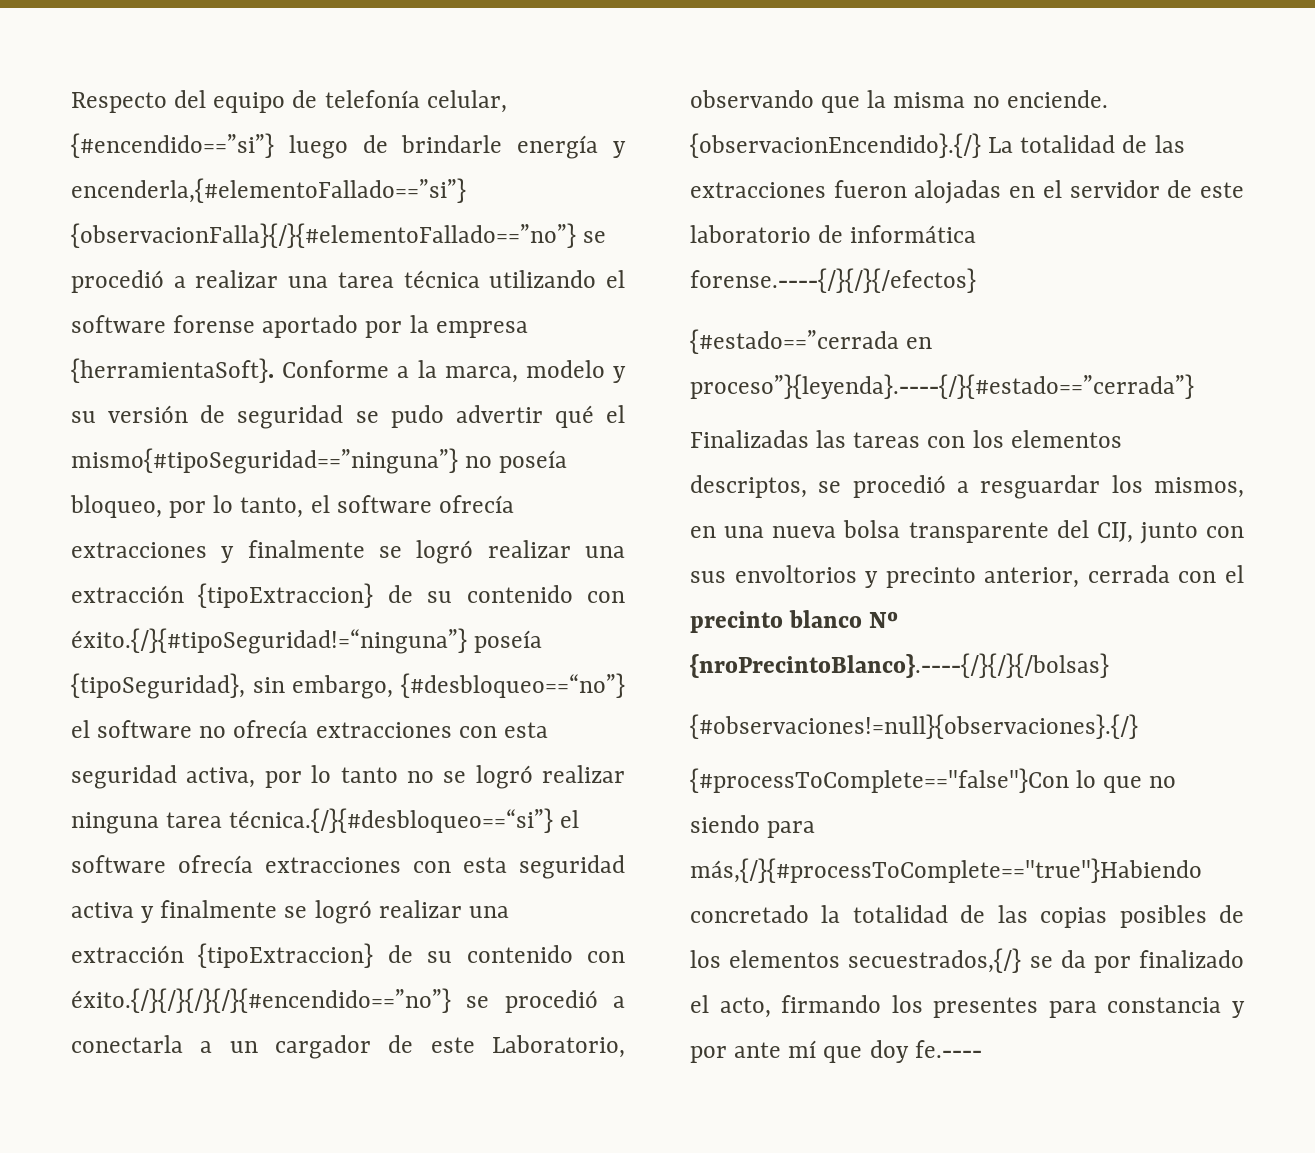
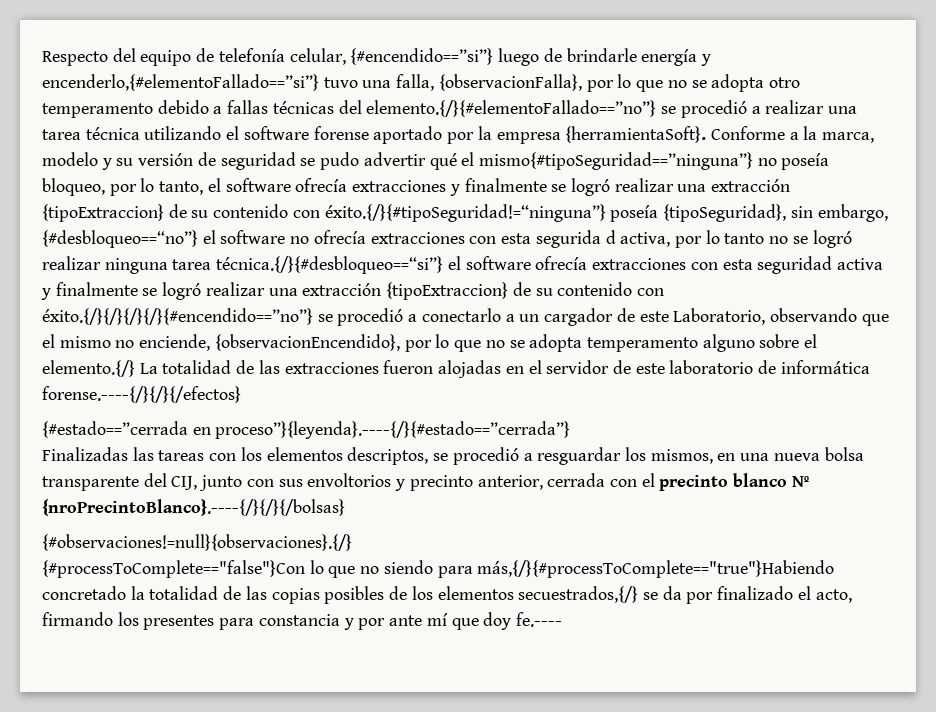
- Respecto del equipo de telefonía celular, {#encendido==”si”} luego de brindarle energía y encenderla,{#elementoFallado==”si”} {observacionFalla}{/}{#elementoFallado==”no”} se procedió a realizar una tarea técnica utilizando el software forense aportado por la empresa {herramientaSoft}.
+ Respecto del equipo de telefonía celular, {#encendido==”si”} luego de brindarle energía y encenderlo,{#elementoFallado==”si”} tuvo una falla, {observacionFalla}, por lo que no se adopta otro temperamento debido a fallas técnicas del elemento.{/}{#elementoFallado==”no”} se procedió a realizar una tarea técnica utilizando el software forense aportado por la empresa {herramientaSoft}.
- Conforme a la marca, modelo y su versión de seguridad se pudo advertir qué el mismo{#tipoSeguridad==”ninguna”} no poseía bloqueo, por lo tanto, el software ofrecía extracciones y finalmente se logró realizar una extracción {tipoExtraccion} de su contenido con éxito.{/}{#tipoSeguridad!=“ninguna”} poseía {tipoSeguridad}, sin embargo, {#desbloqueo==“no”} el software no ofrecía extracciones con esta seguridad activa, por lo tanto no se logró realizar ninguna tarea técnica.{/}{#desbloqueo==“si”} el software ofrecía extracciones con esta seguridad activa y finalmente se logró realizar una extracción {tipoExtraccion} de su contenido con éxito.{/}{/}{/}{/}{#encendido==”no”} se procedió a conectarla a un cargador de este Laboratorio, observando que la misma no enciende. {observacionEncendido}.{/} La totalidad de las extracciones fueron alojadas en el servidor de este laboratorio de informática forense.----{/}{/}{/efectos}
+ Conforme a la marca, modelo y su versión de seguridad se pudo advertir qué el mismo{#tipoSeguridad==”ninguna”} no poseía bloqueo, por lo tanto, el software ofrecía extracciones y finalmente se logró realizar una extracción {tipoExtraccion} de su contenido con éxito.{/}{#tipoSeguridad!=“ninguna”} poseía {tipoSeguridad}, sin embargo, {#desbloqueo==“no”} el software no ofrecía extracciones con esta segurida d activa, por lo tanto no se logró realizar ninguna tarea técnica.{/}{#desbloqueo==“si”} el software ofrecía extracciones con esta seguridad activa y finalmente se logró realizar una extracción {tipoExtraccion} de su contenido con éxito.{/}{/}{/}{/}{#encendido==”no”} se procedió a conectarlo a un cargador de este Laboratorio, observando que el mismo no enciende, {observacionEncendido}, por lo que no se adopta temperamento alguno sobre el elemento.{/} La totalidad de las extracciones fueron alojadas en el servidor de este laboratorio de informática forense.----{/}{/}{/efectos}

